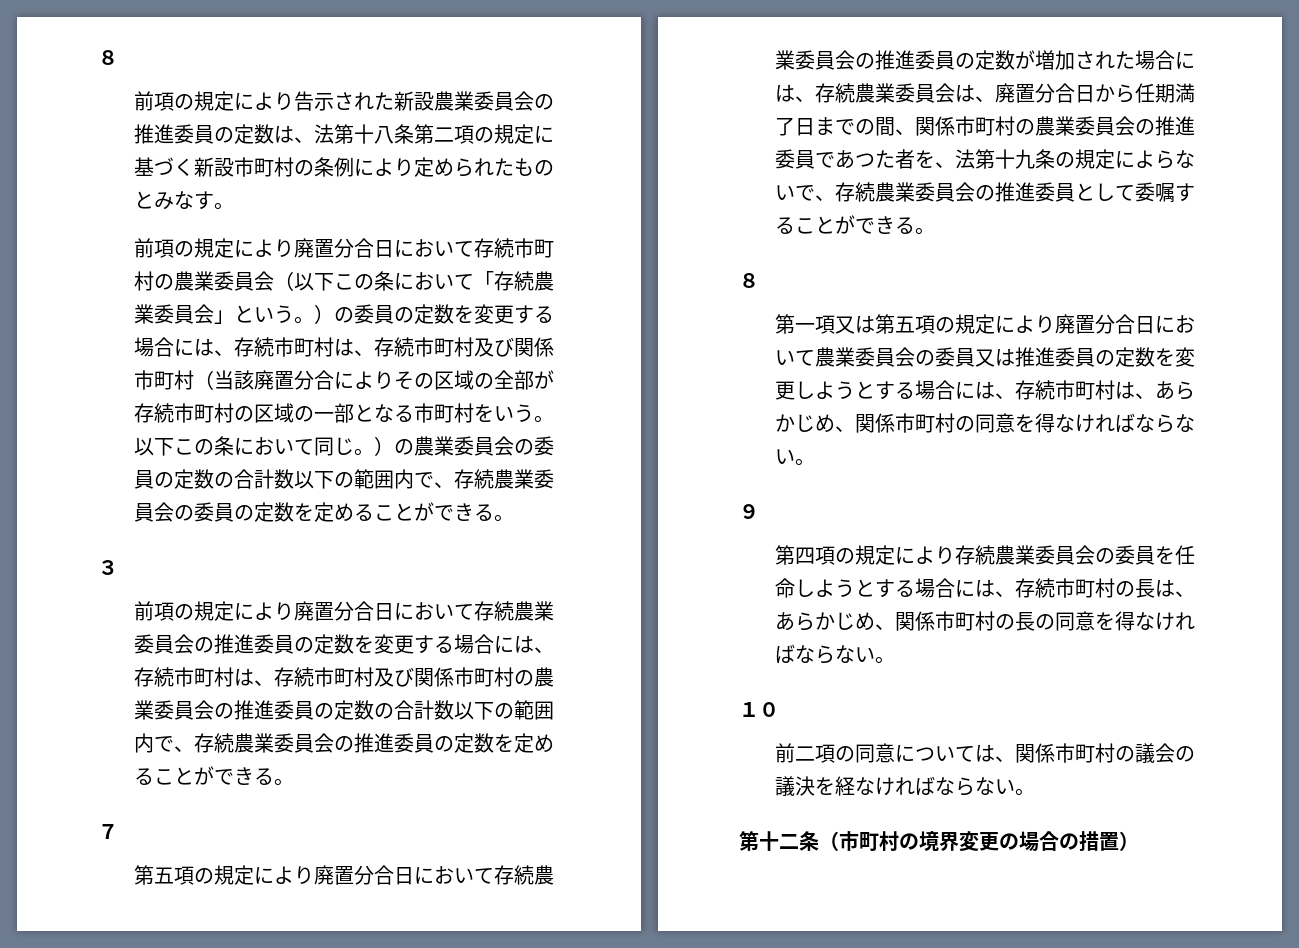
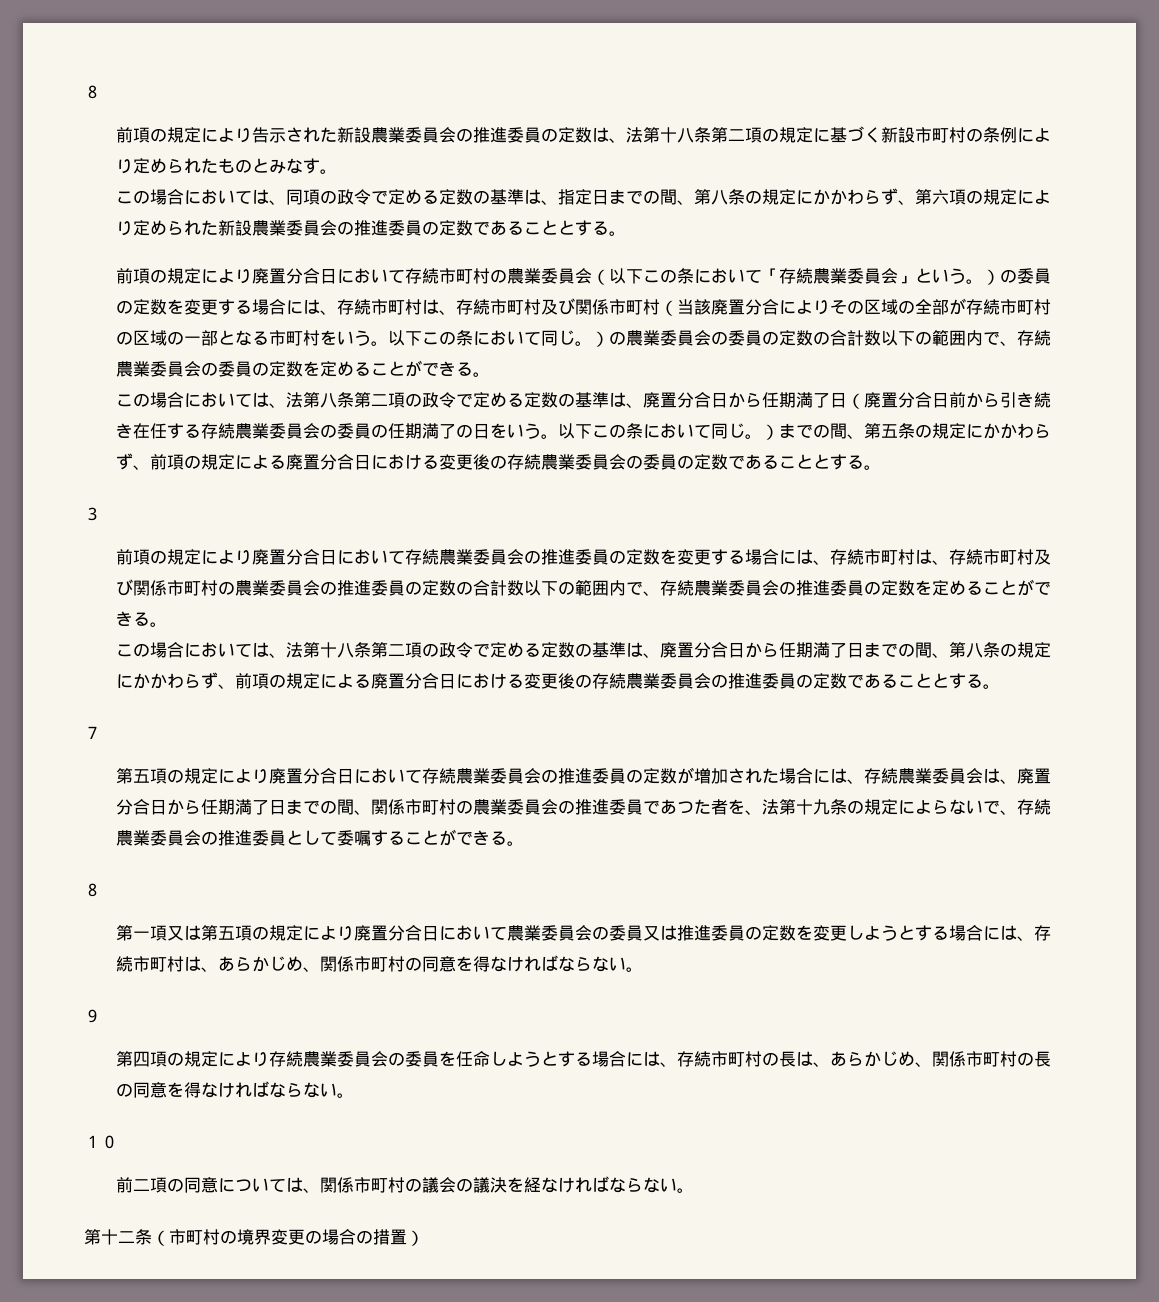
+ この場合においては、同項の政令で定める定数の基準は、指定日までの間、第八条の規定にかかわらず、第六項の規定により定められた新設農業委員会の推進委員の定数であることとする。
+ この場合においては、法第八条第二項の政令で定める定数の基準は、廃置分合日から任期満了日（廃置分合日前から引き続き在任する存続農業委員会の委員の任期満了の日をいう。以下この条において同じ。）までの間、第五条の規定にかかわらず、前項の規定による廃置分合日における変更後の存続農業委員会の委員の定数であることとする。
+ この場合においては、法第十八条第二項の政令で定める定数の基準は、廃置分合日から任期満了日までの間、第八条の規定にかかわらず、前項の規定による廃置分合日における変更後の存続農業委員会の推進委員の定数であることとする。

